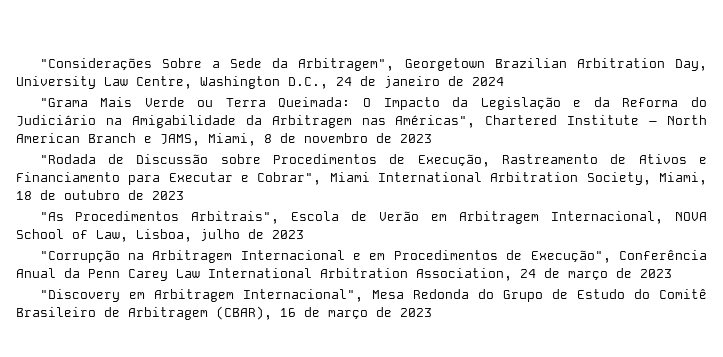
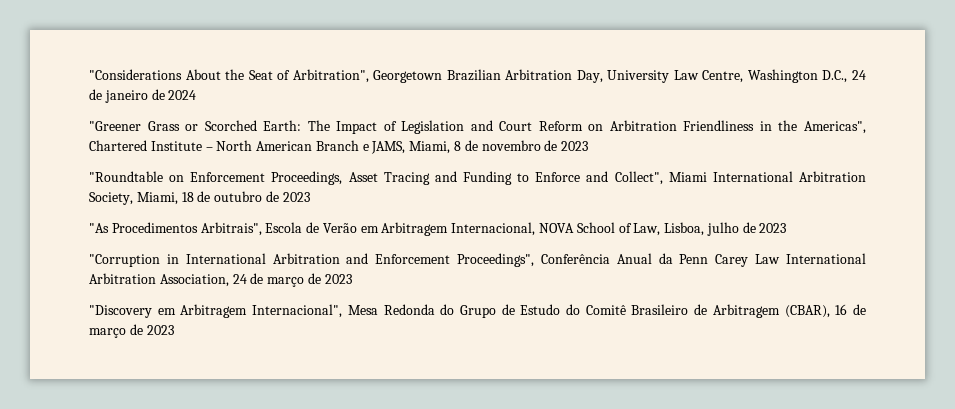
- "Considerações Sobre a Sede da Arbitragem", Georgetown Brazilian Arbitration Day, University Law Centre, Washington D.C., 24 de janeiro de 2024
+ "Considerations About the Seat of Arbitration", Georgetown Brazilian Arbitration Day, University Law Centre, Washington D.C., 24 de janeiro de 2024
- "Grama Mais Verde ou Terra Queimada: O Impacto da Legislação e da Reforma do Judiciário na Amigabilidade da Arbitragem nas Américas", Chartered Institute – North American Branch e JAMS, Miami, 8 de novembro de 2023
+ "Greener Grass or Scorched Earth: The Impact of Legislation and Court Reform on Arbitration Friendliness in the Americas", Chartered Institute – North American Branch e JAMS, Miami, 8 de novembro de 2023
- "Rodada de Discussão sobre Procedimentos de Execução, Rastreamento de Ativos e Financiamento para Executar e Cobrar", Miami International Arbitration Society, Miami, 18 de outubro de 2023
+ "Roundtable on Enforcement Proceedings, Asset Tracing and Funding to Enforce and Collect", Miami International Arbitration Society, Miami, 18 de outubro de 2023
- "Corrupção na Arbitragem Internacional e em Procedimentos de Execução", Conferência Anual da Penn Carey Law International Arbitration Association, 24 de março de 2023
+ "Corruption in International Arbitration and Enforcement Proceedings", Conferência Anual da Penn Carey Law International Arbitration Association, 24 de março de 2023

